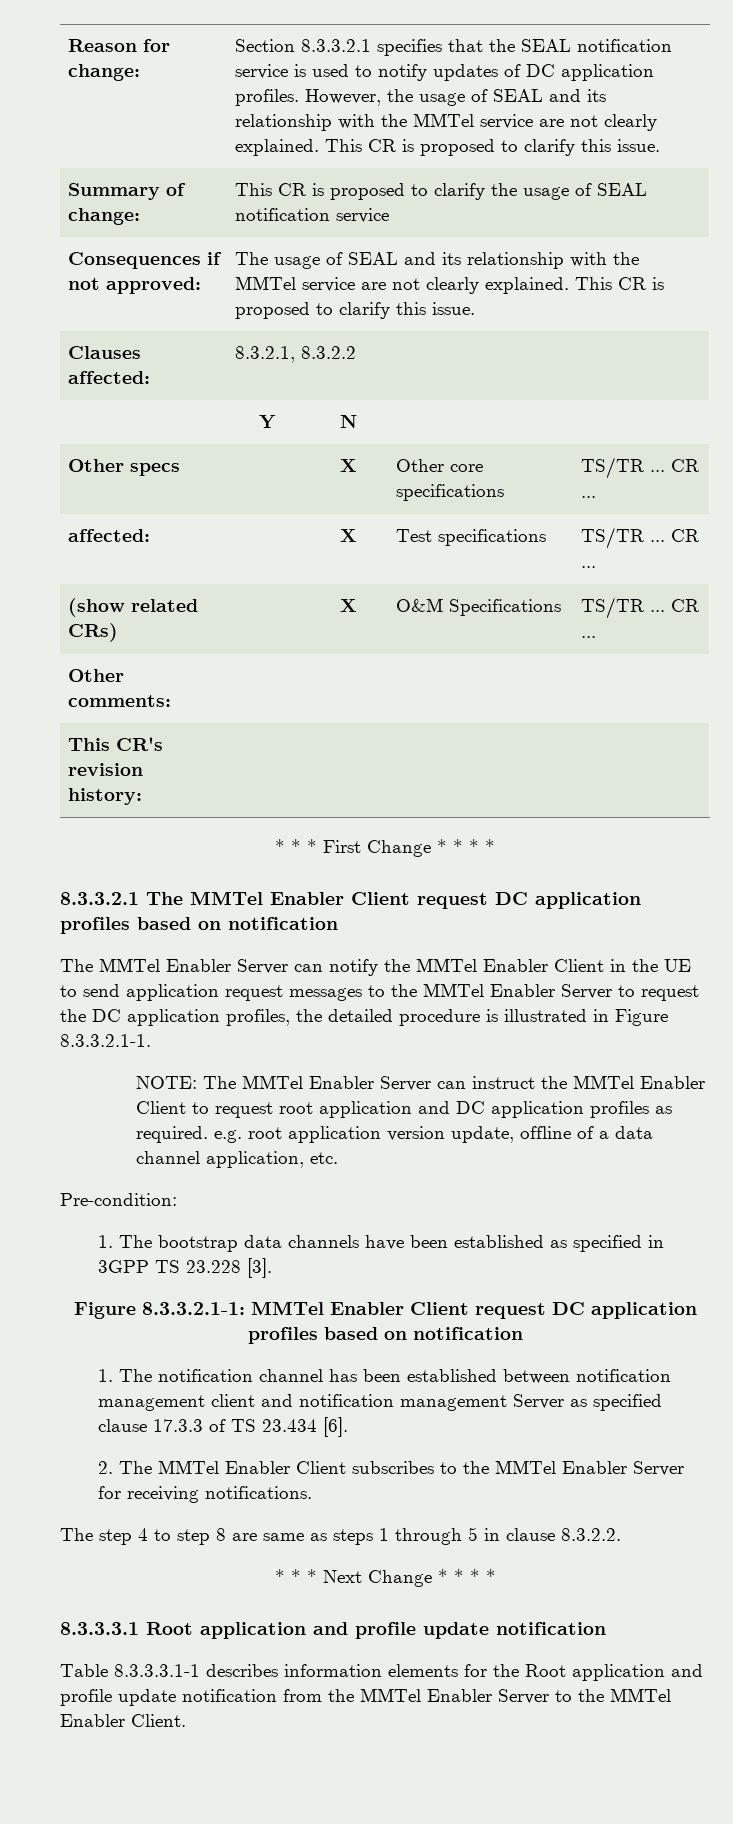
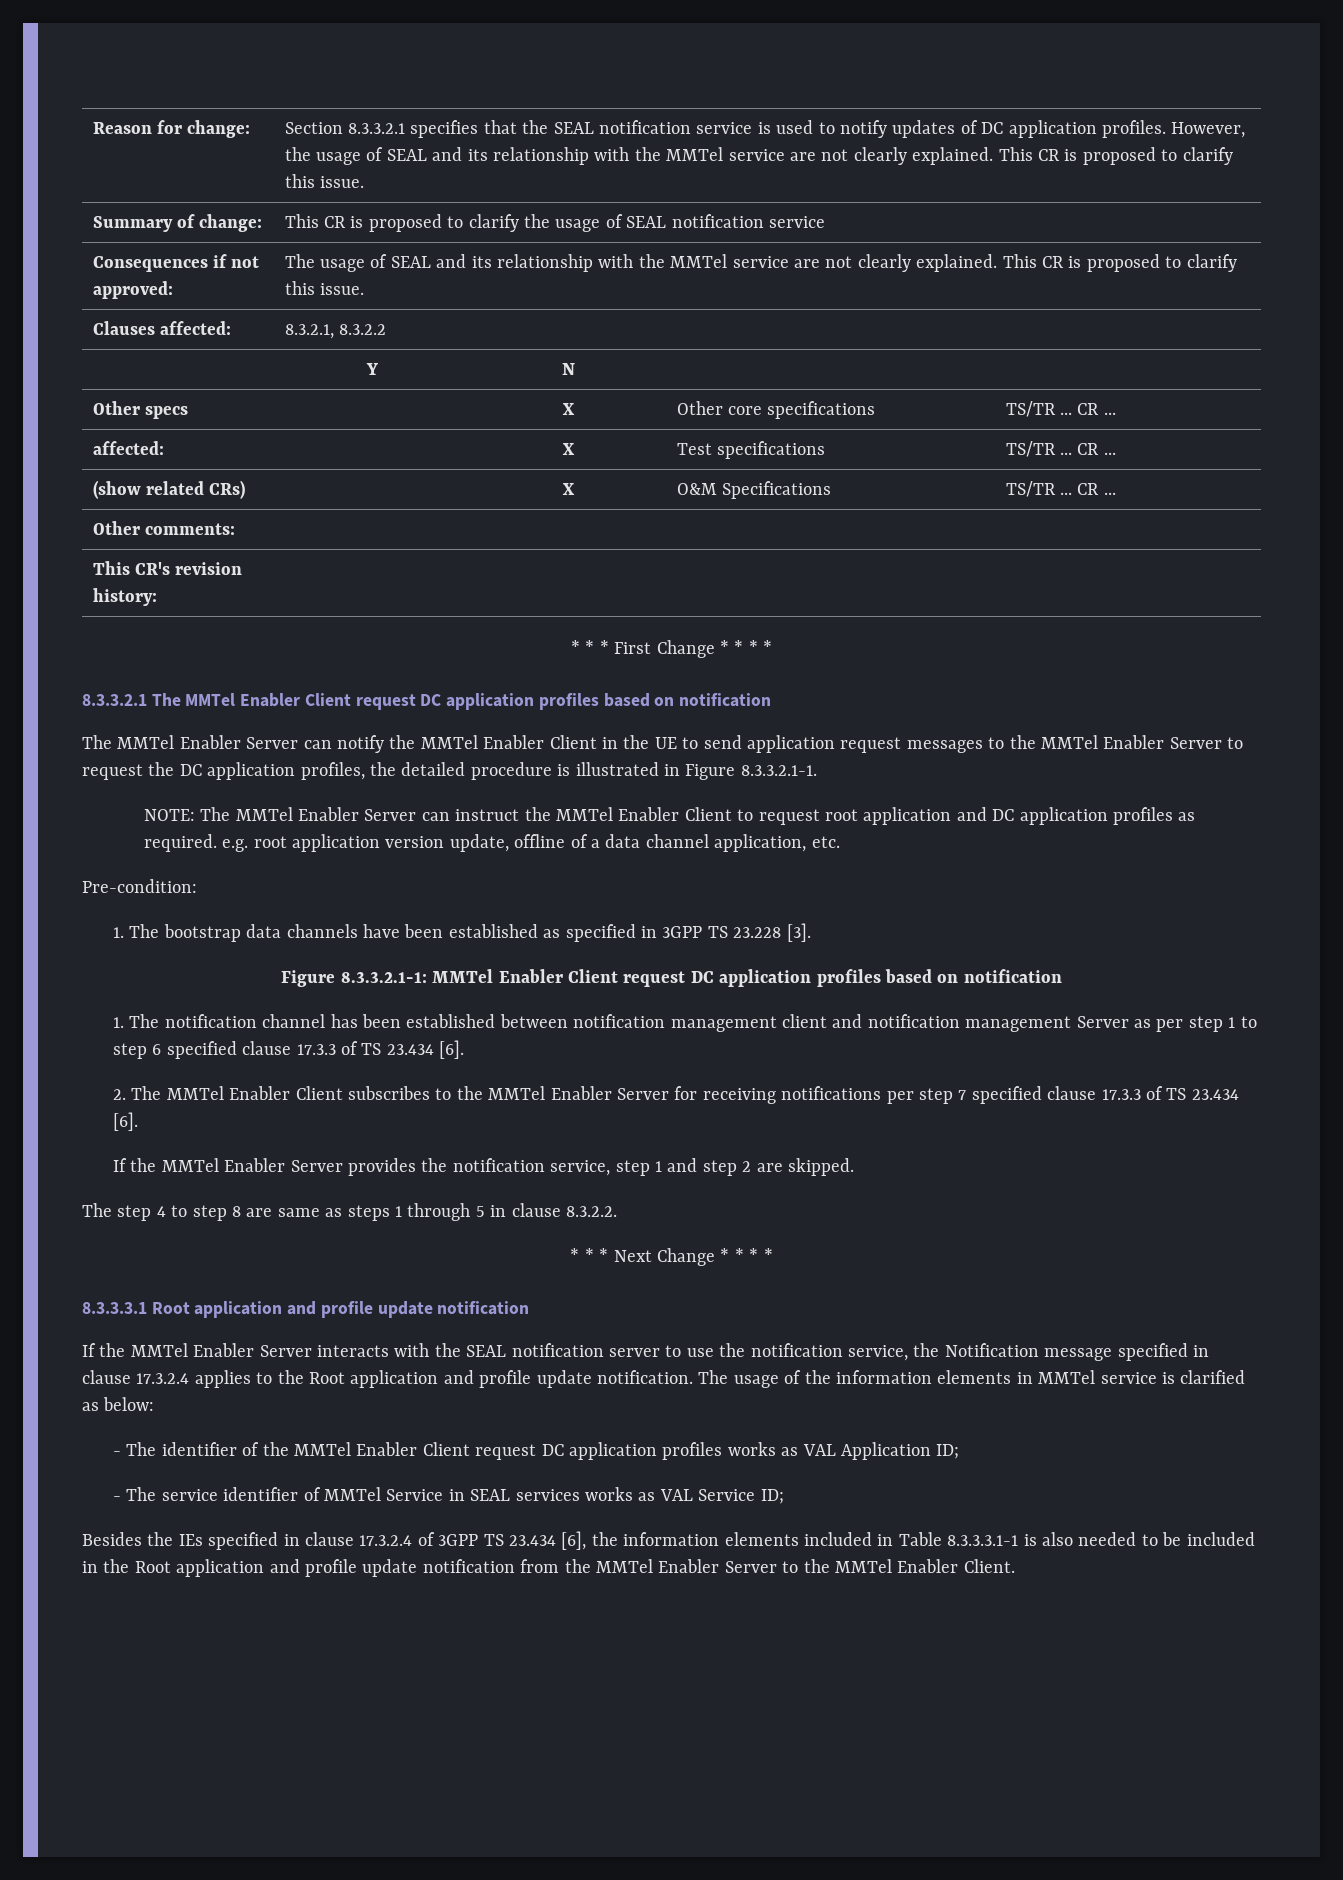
- 1. The notification channel has been established between notification management client and notification management Server as specified clause 17.3.3 of TS 23.434 [6].
+ 1. The notification channel has been established between notification management client and notification management Server as per step 1 to step 6 specified clause 17.3.3 of TS 23.434 [6].
- 2. The MMTel Enabler Client subscribes to the MMTel Enabler Server for receiving notifications.
+ 2. The MMTel Enabler Client subscribes to the MMTel Enabler Server for receiving notifications per step 7 specified clause 17.3.3 of TS 23.434 [6].
+ If the MMTel Enabler Server provides the notification service, step 1 and step 2 are skipped.
- Table 8.3.3.3.1-1 describes information elements for the Root application and profile update notification from the MMTel Enabler Server to the MMTel Enabler Client.
+ If the MMTel Enabler Server interacts with the SEAL notification server to use the notification service, the Notification message specified in clause 17.3.2.4 applies to the Root application and profile update notification. The usage of the information elements in MMTel service is clarified as below:
+ - The identifier of the MMTel Enabler Client request DC application profiles works as VAL Application ID;
+ - The service identifier of MMTel Service in SEAL services works as VAL Service ID;
+ Besides the IEs specified in clause 17.3.2.4 of 3GPP TS 23.434 [6], the information elements included in Table 8.3.3.3.1-1 is also needed to be included in the Root application and profile update notification from the MMTel Enabler Server to the MMTel Enabler Client.

